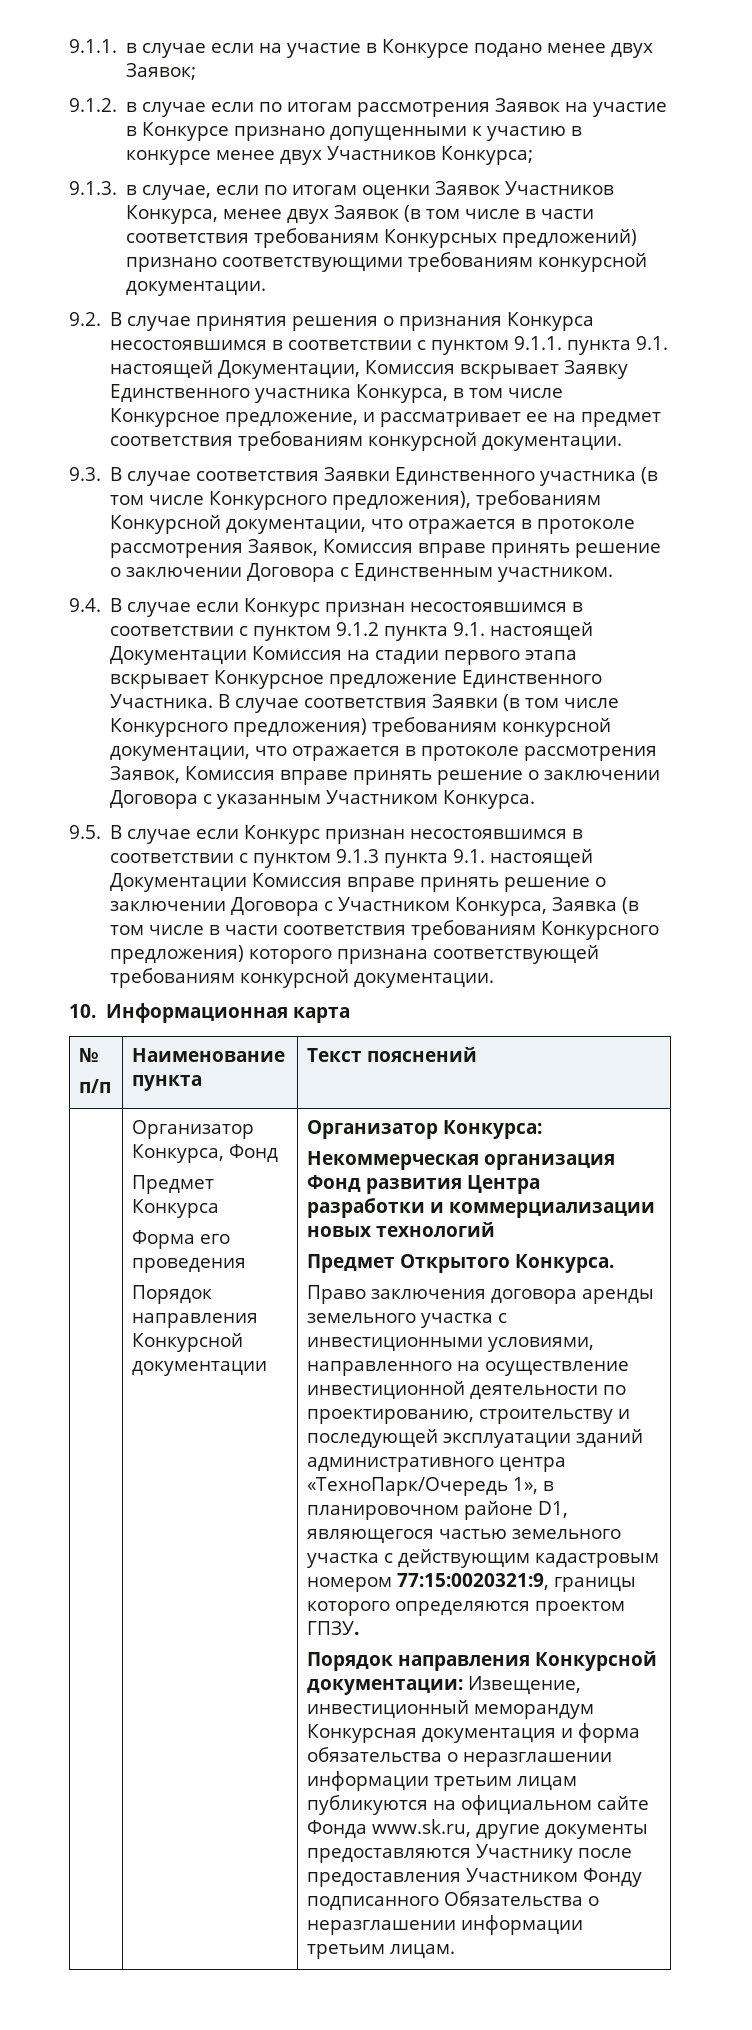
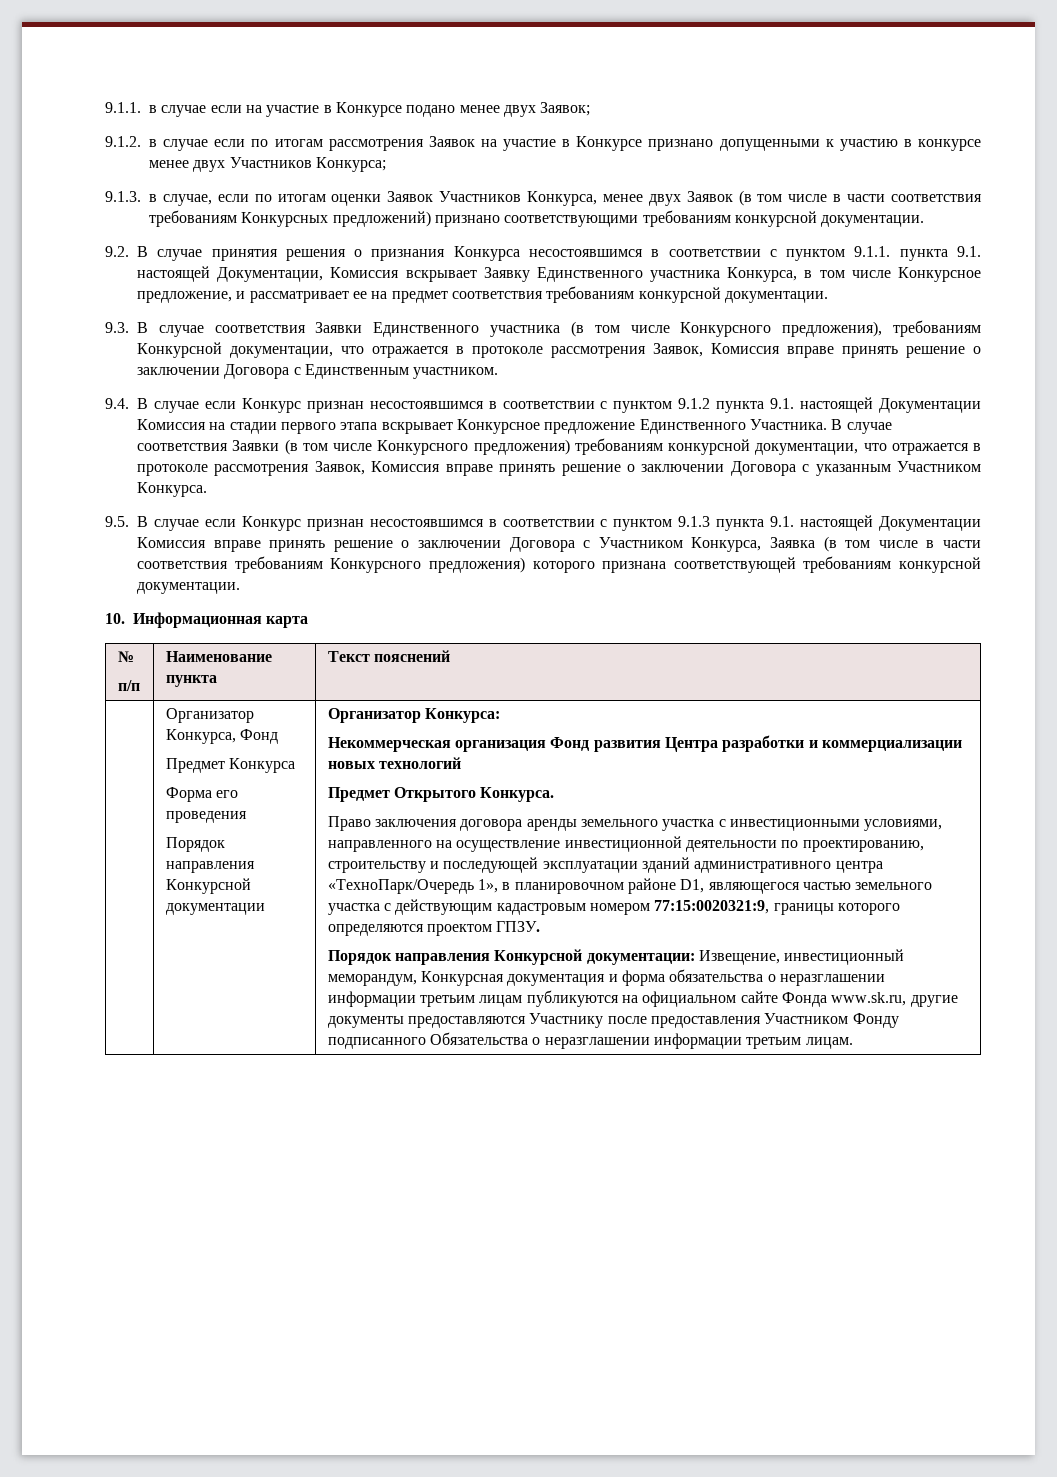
- Порядок направления Конкурсной документации: Извещение, инвестиционный меморандум Конкурсная документация и форма обязательства о неразглашении информации третьим лицам публикуются на официальном сайте Фонда www.sk.ru, другие документы предоставляются Участнику после предоставления Участником Фонду подписанного Обязательства о неразглашении информации третьим лицам.
+ Порядок направления Конкурсной документации: Извещение, инвестиционный меморандум, Конкурсная документация и форма обязательства о неразглашении информации третьим лицам публикуются на официальном сайте Фонда www.sk.ru, другие документы предоставляются Участнику после предоставления Участником Фонду подписанного Обязательства о неразглашении информации третьим лицам.

